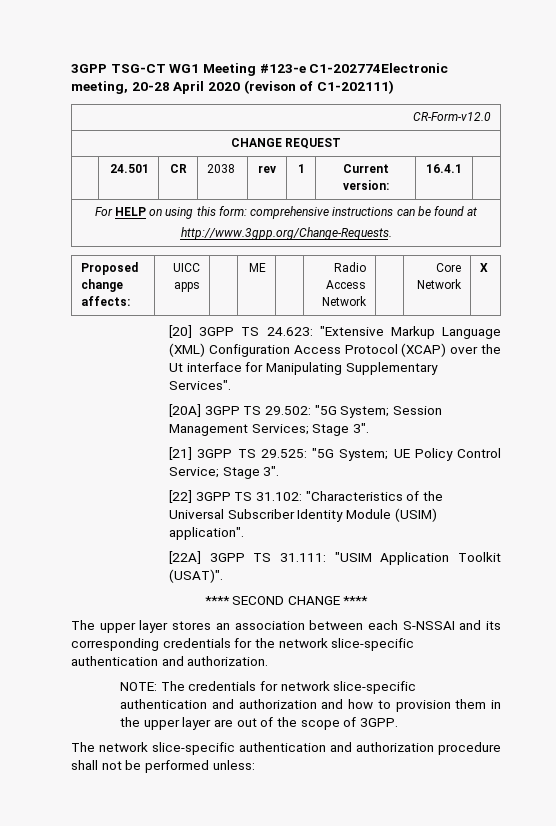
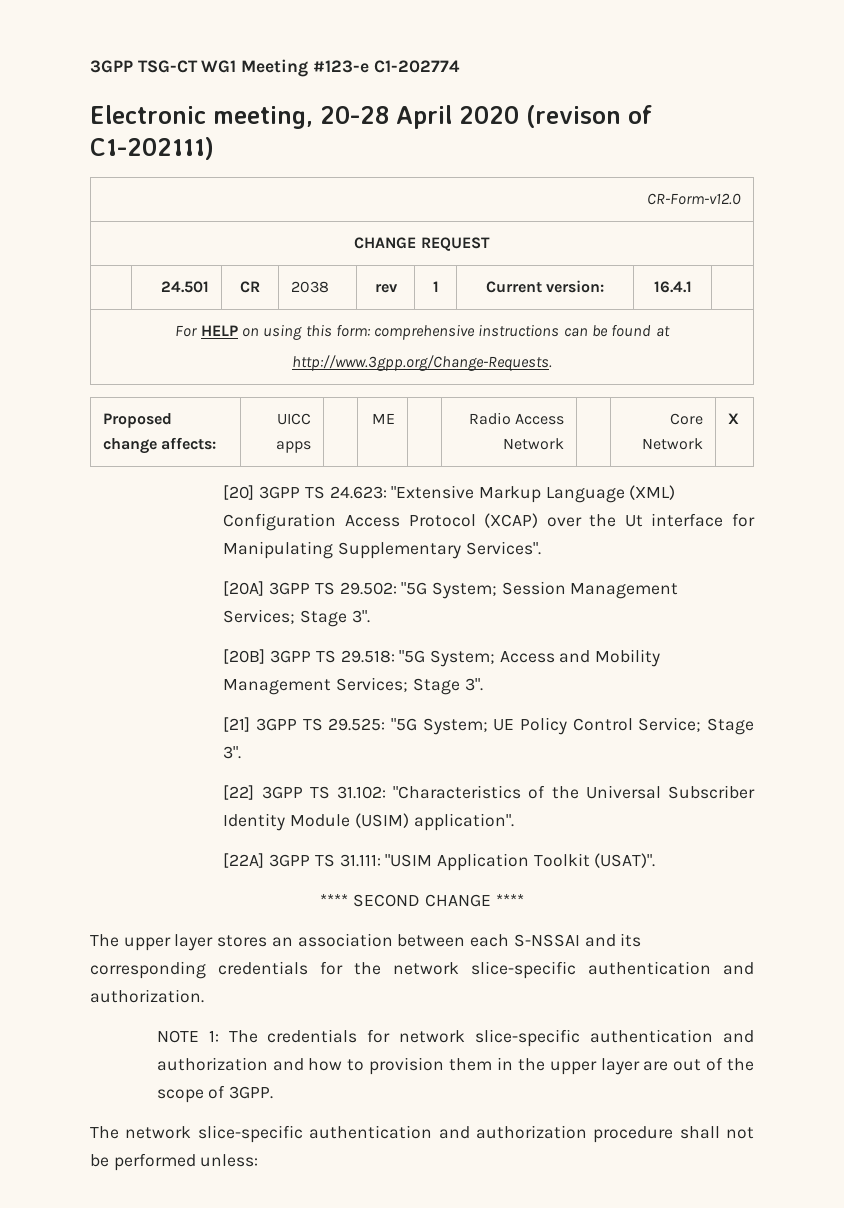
- 3GPP TSG-CT WG1 Meeting #123-e C1-202774Electronic meeting, 20-28 April 2020 (revison of C1-202111)
+ 3GPP TSG-CT WG1 Meeting #123-e C1-202774
+ Electronic meeting, 20-28 April 2020 (revison of C1-202111)
+ [20B] 3GPP TS 29.518: "5G System; Access and Mobility Management Services; Stage 3".
- NOTE: The credentials for network slice-specific authentication and authorization and how to provision them in the upper layer are out of the scope of 3GPP.
+ NOTE 1: The credentials for network slice-specific authentication and authorization and how to provision them in the upper layer are out of the scope of 3GPP.

